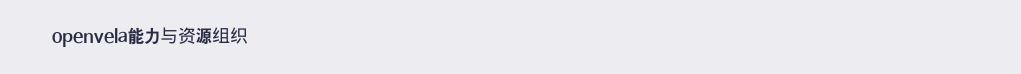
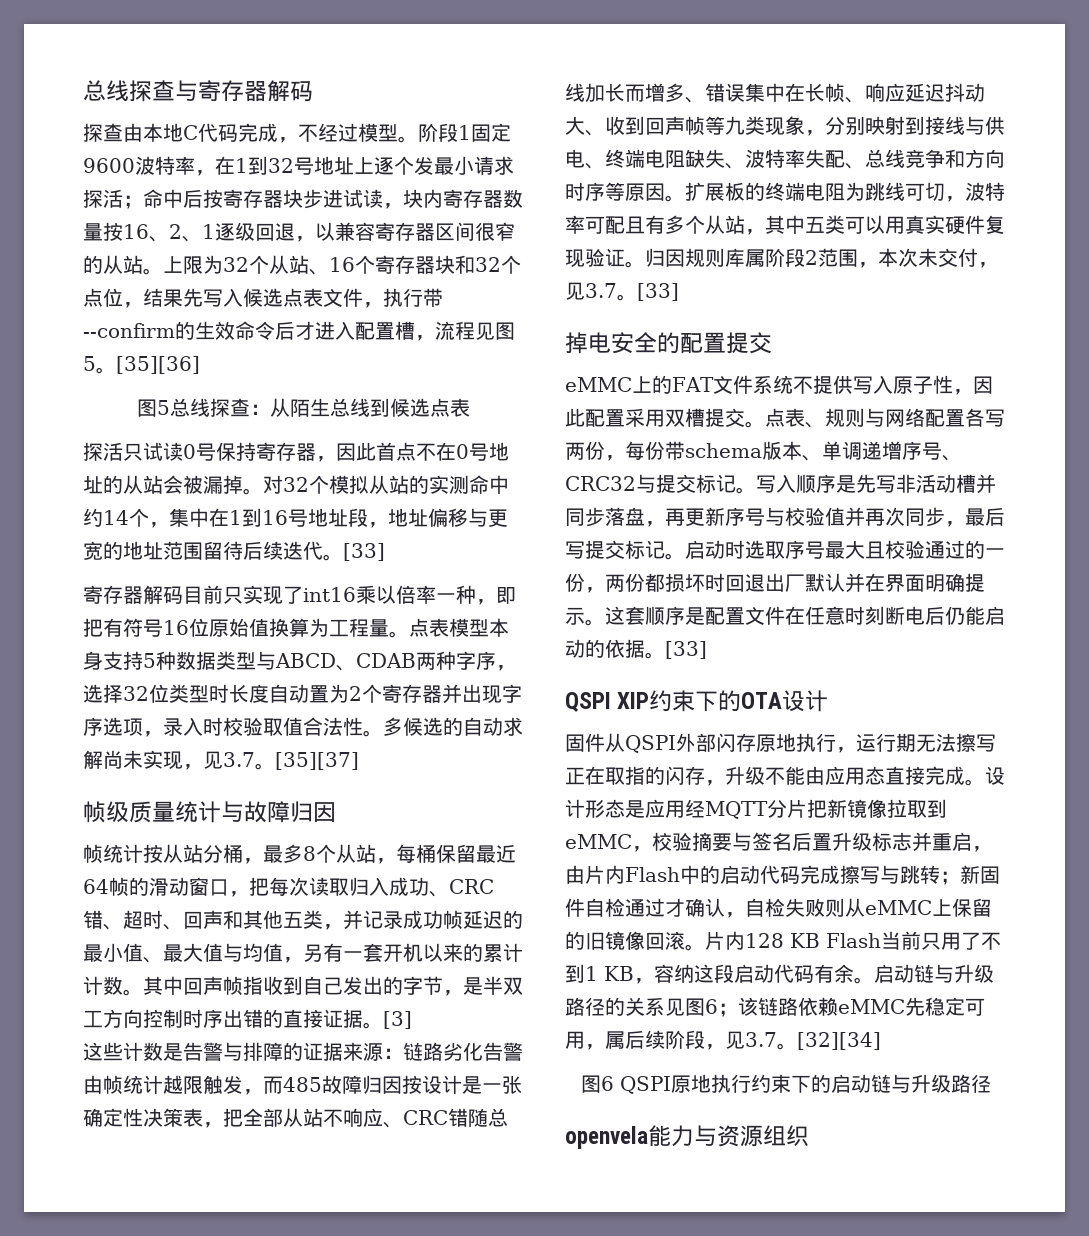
+ 总线探查与寄存器解码
+ 探查由本地C代码完成，不经过模型。阶段1固定9600波特率，在1到32号地址上逐个发最小请求探活；命中后按寄存器块步进试读，块内寄存器数量按16、2、1逐级回退，以兼容寄存器区间很窄的从站。上限为32个从站、16个寄存器块和32个点位，结果先写入候选点表文件，执行带--confirm的生效命令后才进入配置槽，流程见图5。[35][36]
+ 图5总线探查：从陌生总线到候选点表
+ 探活只试读0号保持寄存器，因此首点不在0号地址的从站会被漏掉。对32个模拟从站的实测命中约14个，集中在1到16号地址段，地址偏移与更宽的地址范围留待后续迭代。[33]
+ 寄存器解码目前只实现了int16乘以倍率一种，即把有符号16位原始值换算为工程量。点表模型本身支持5种数据类型与ABCD、CDAB两种字序，选择32位类型时长度自动置为2个寄存器并出现字序选项，录入时校验取值合法性。多候选的自动求解尚未实现，见3.7。[35][37]
+ 帧级质量统计与故障归因
+ 帧统计按从站分桶，最多8个从站，每桶保留最近64帧的滑动窗口，把每次读取归入成功、CRC错、超时、回声和其他五类，并记录成功帧延迟的最小值、最大值与均值，另有一套开机以来的累计计数。其中回声帧指收到自己发出的字节，是半双工方向控制时序出错的直接证据。[3]
+ 这些计数是告警与排障的证据来源：链路劣化告警由帧统计越限触发，而485故障归因按设计是一张确定性决策表，把全部从站不响应、CRC错随总线加长而增多、错误集中在长帧、响应延迟抖动大、收到回声帧等九类现象，分别映射到接线与供电、终端电阻缺失、波特率失配、总线竞争和方向时序等原因。扩展板的终端电阻为跳线可切，波特率可配且有多个从站，其中五类可以用真实硬件复现验证。归因规则库属阶段2范围，本次未交付，见3.7。[33]
+ 掉电安全的配置提交
+ eMMC上的FAT文件系统不提供写入原子性，因此配置采用双槽提交。点表、规则与网络配置各写两份，每份带schema版本、单调递增序号、CRC32与提交标记。写入顺序是先写非活动槽并同步落盘，再更新序号与校验值并再次同步，最后写提交标记。启动时选取序号最大且校验通过的一份，两份都损坏时回退出厂默认并在界面明确提示。这套顺序是配置文件在任意时刻断电后仍能启动的依据。[33]
+ QSPI XIP约束下的OTA设计
+ 固件从QSPI外部闪存原地执行，运行期无法擦写正在取指的闪存，升级不能由应用态直接完成。设计形态是应用经MQTT分片把新镜像拉取到eMMC，校验摘要与签名后置升级标志并重启，由片内Flash中的启动代码完成擦写与跳转；新固件自检通过才确认，自检失败则从eMMC上保留的旧镜像回滚。片内128 KB Flash当前只用了不到1 KB，容纳这段启动代码有余。启动链与升级路径的关系见图6；该链路依赖eMMC先稳定可用，属后续阶段，见3.7。[32][34]
+ 图6 QSPI原地执行约束下的启动链与升级路径

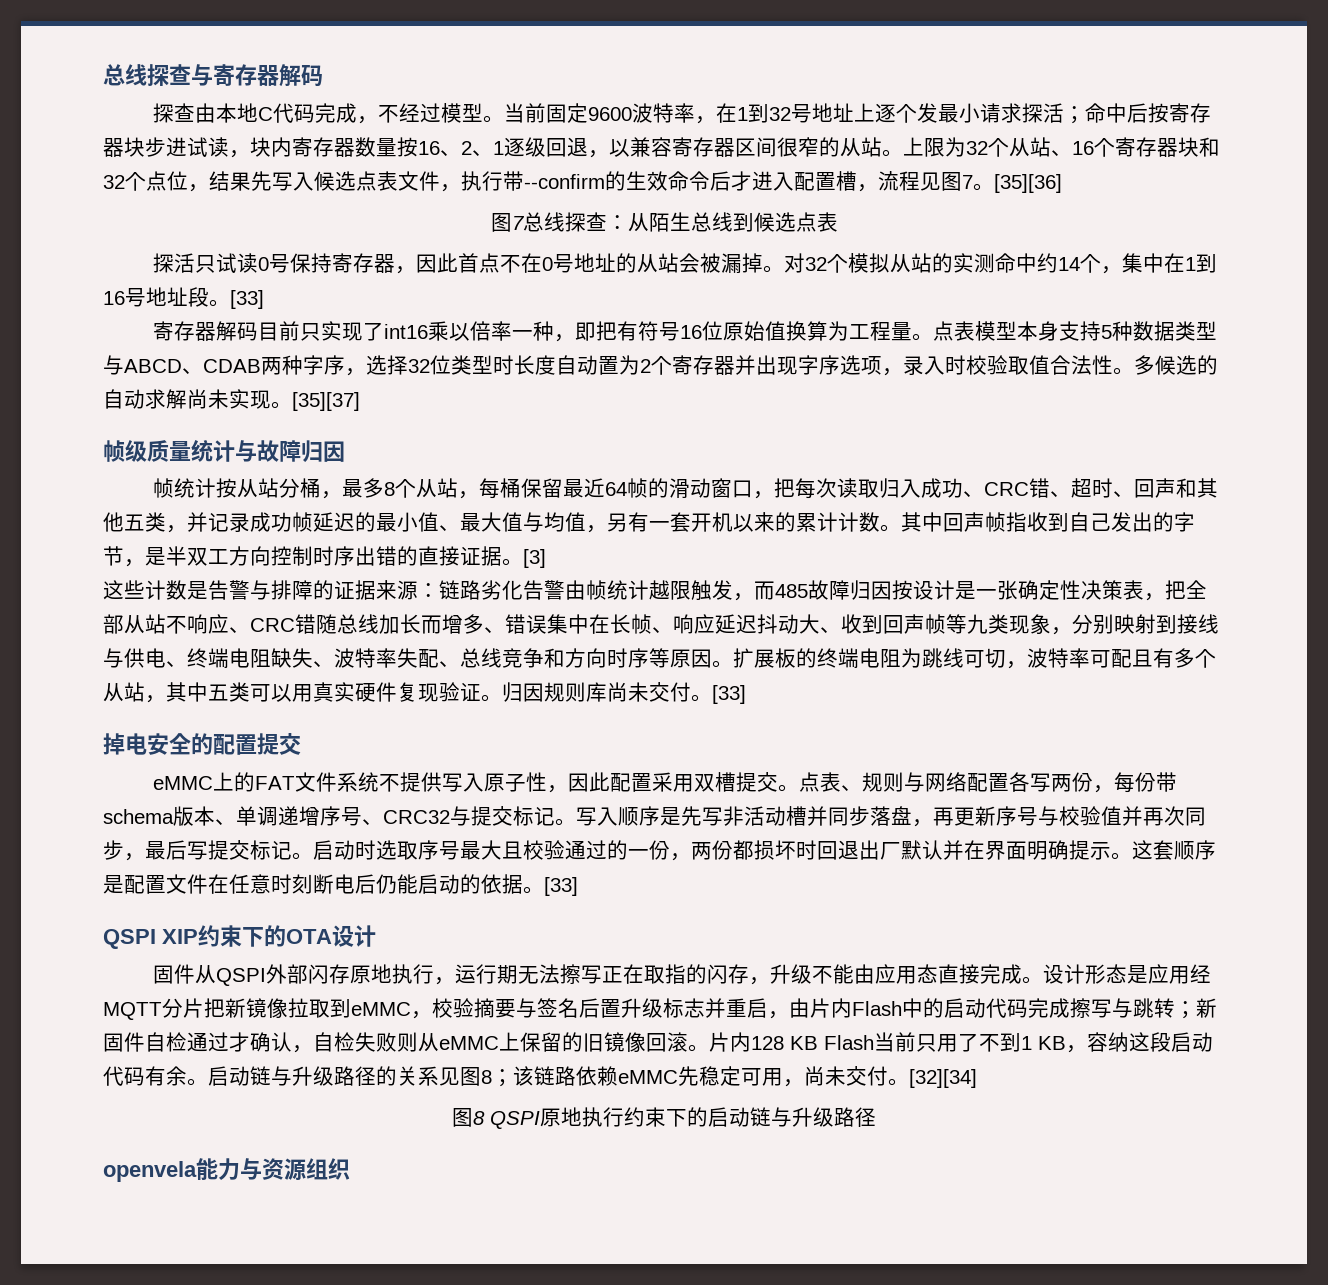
- 阶段1固定9600波特率，在1到32号地址上逐个发最小请求探活；命中后按寄存器块步进试读，块内寄存器数量按16、2、1逐级回退，以兼容寄存器区间很窄的从站。
+ 当前固定9600波特率，在1到32号地址上逐个发最小请求探活；命中后按寄存器块步进试读，块内寄存器数量按16、2、1逐级回退，以兼容寄存器区间很窄的从站。
- 上限为32个从站、16个寄存器块和32个点位，结果先写入候选点表文件，执行带--confirm的生效命令后才进入配置槽，流程见图5。
+ 上限为32个从站、16个寄存器块和32个点位，结果先写入候选点表文件，执行带--confirm的生效命令后才进入配置槽，流程见图7。
- 图5总线探查：从陌生总线到候选点表
+ 图7总线探查：从陌生总线到候选点表
- 对32个模拟从站的实测命中约14个，集中在1到16号地址段，地址偏移与更宽的地址范围留待后续迭代。
+ 对32个模拟从站的实测命中约14个，集中在1到16号地址段。
- 多候选的自动求解尚未实现，见3.7。
+ 多候选的自动求解尚未实现。
- 归因规则库属阶段2范围，本次未交付，见3.7。
+ 归因规则库尚未交付。
- 启动链与升级路径的关系见图6；该链路依赖eMMC先稳定可用，属后续阶段，见3.7。
+ 启动链与升级路径的关系见图8；该链路依赖eMMC先稳定可用，尚未交付。
- 图6 QSPI原地执行约束下的启动链与升级路径
+ 图8 QSPI原地执行约束下的启动链与升级路径

